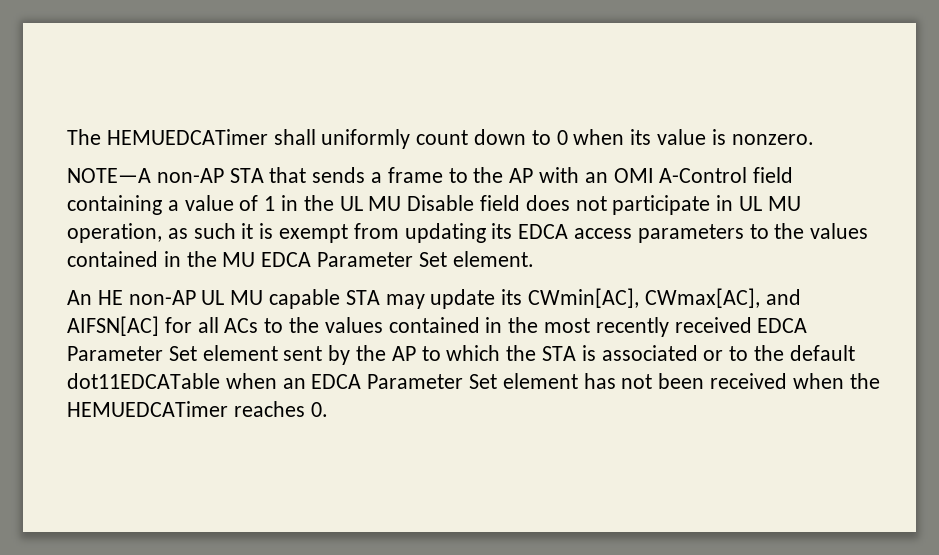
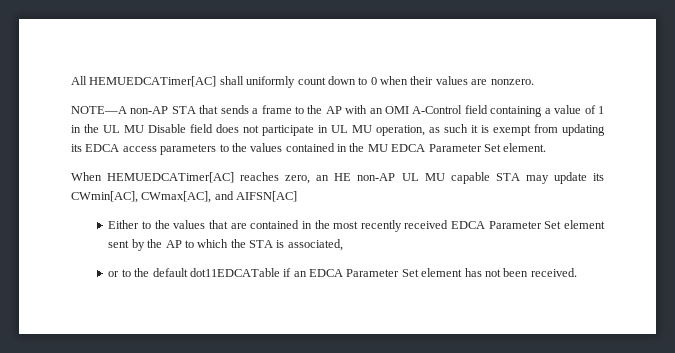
- The HEMUEDCATimer shall uniformly count down to 0 when its value is nonzero.
+ All HEMUEDCATimer[AC] shall uniformly count down to 0 when their values are nonzero.
- An HE non-AP UL MU capable STA may update its CWmin[AC], CWmax[AC], and AIFSN[AC] for all ACs to the values contained in the most recently received EDCA Parameter Set element sent by the AP to which the STA is associated or to the default dot11EDCATable when an EDCA Parameter Set element has not been received when the HEMUEDCATimer reaches 0.
+ When HEMUEDCATimer[AC] reaches zero, an HE non-AP UL MU capable STA may update its CWmin[AC], CWmax[AC], and AIFSN[AC]
+ Either to the values that are contained in the most recently received EDCA Parameter Set element sent by the AP to which the STA is associated,
+ or to the default dot11EDCATable if an EDCA Parameter Set element has not been received.

